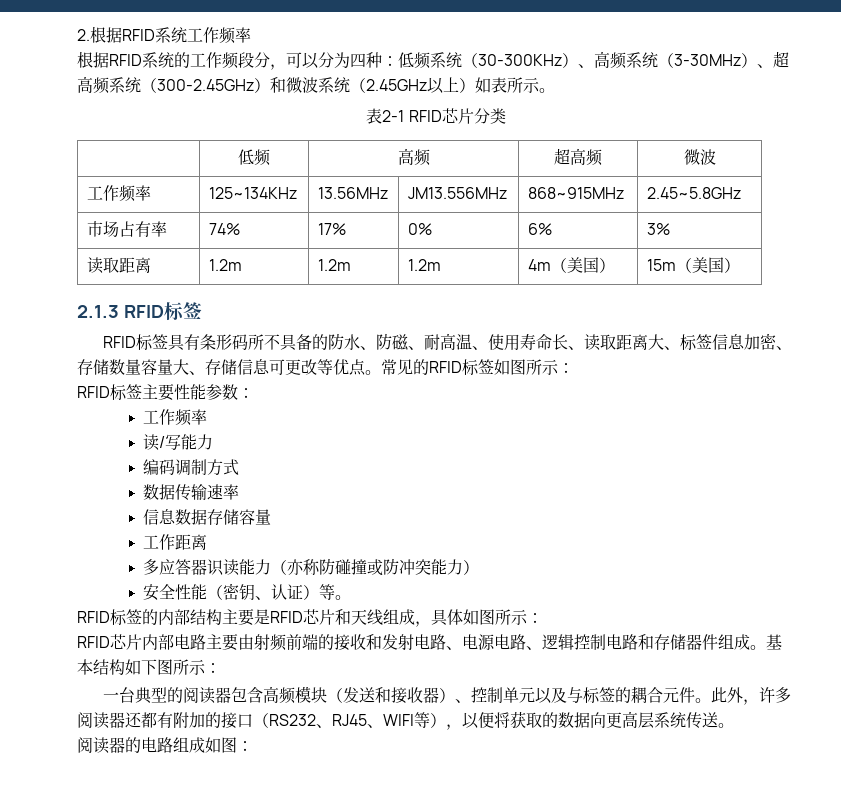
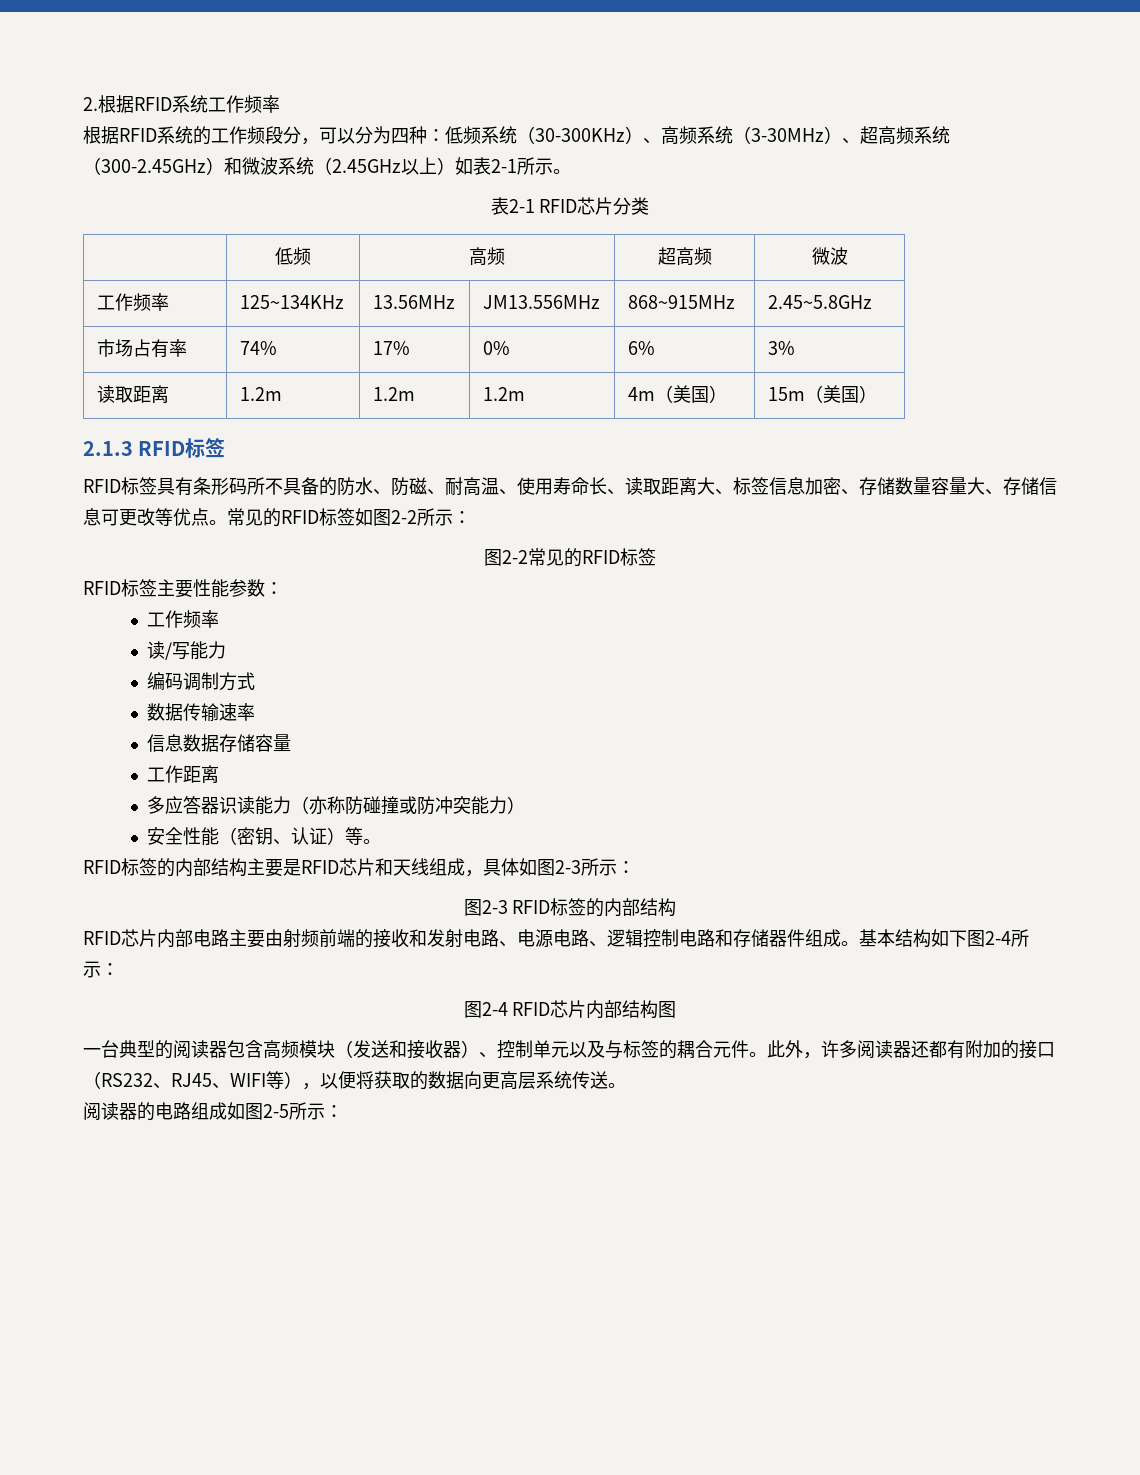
- 根据RFID系统的工作频段分，可以分为四种：低频系统（30-300KHz）、高频系统（3-30MHz）、超高频系统（300-2.45GHz）和微波系统（2.45GHz以上）如表所示。
+ 根据RFID系统的工作频段分，可以分为四种：低频系统（30-300KHz）、高频系统（3-30MHz）、超高频系统（300-2.45GHz）和微波系统（2.45GHz以上）如表2-1所示。
- 常见的RFID标签如图所示：
+ 常见的RFID标签如图2-2所示：
+ 图2-2常见的RFID标签
- RFID标签的内部结构主要是RFID芯片和天线组成，具体如图所示：
+ RFID标签的内部结构主要是RFID芯片和天线组成，具体如图2-3所示：
+ 图2-3 RFID标签的内部结构
- 基本结构如下图所示：
+ 基本结构如下图2-4所示：
+ 图2-4 RFID芯片内部结构图
- 阅读器的电路组成如图：
+ 阅读器的电路组成如图2-5所示：

